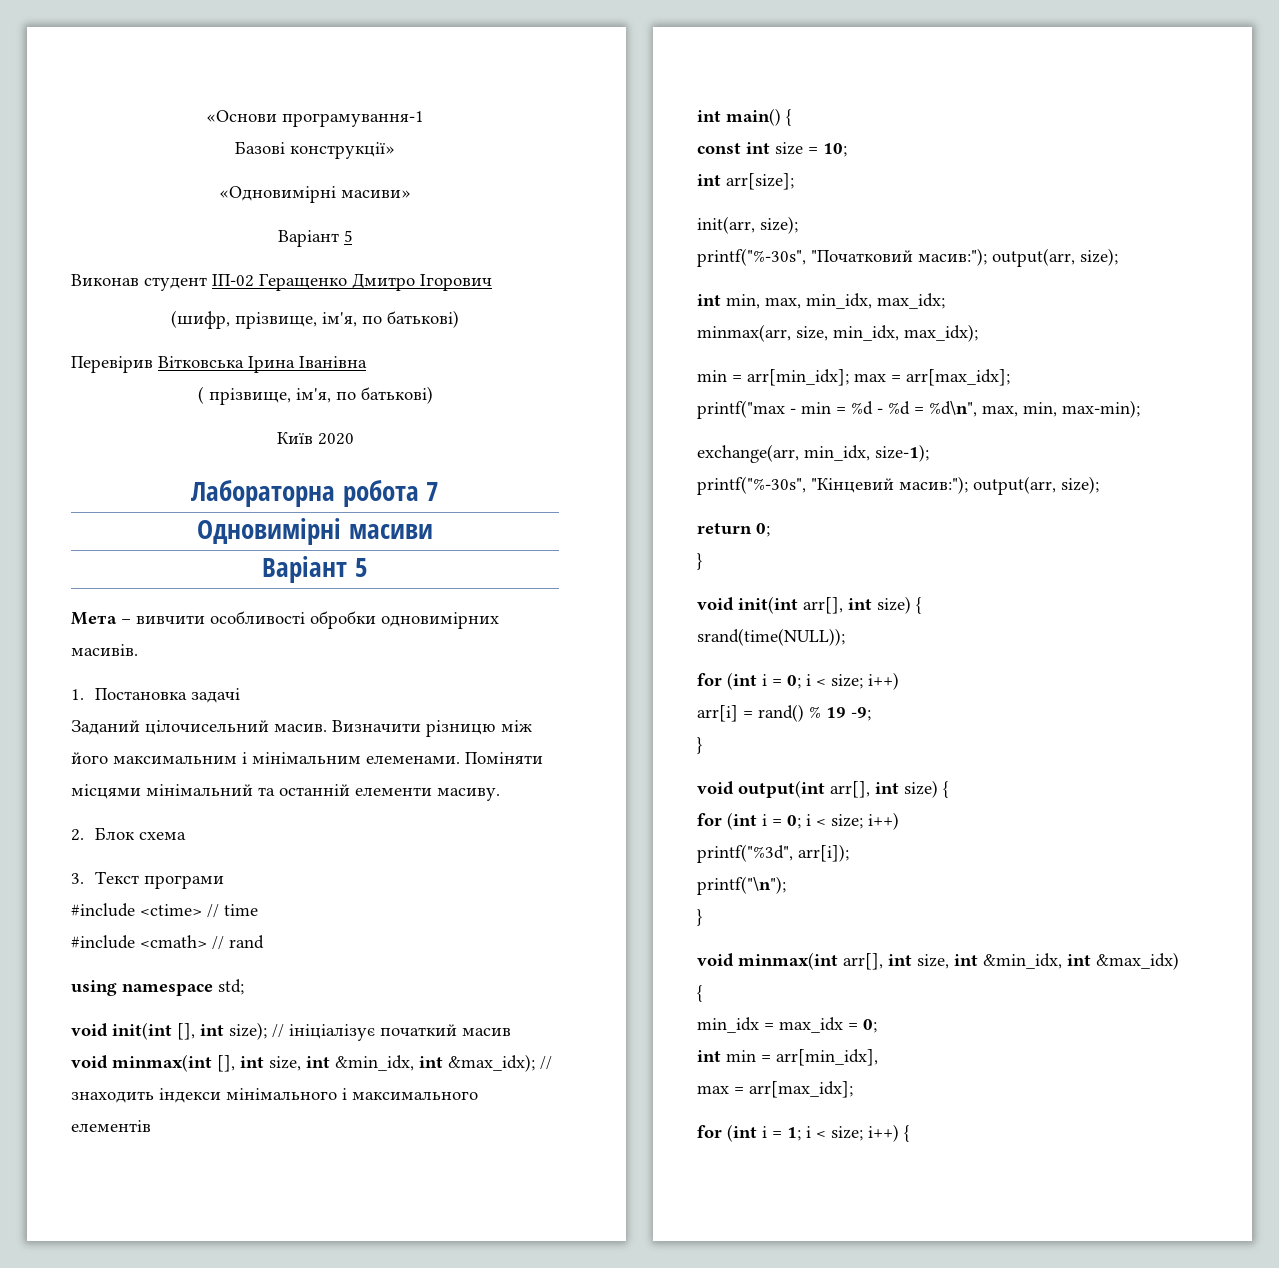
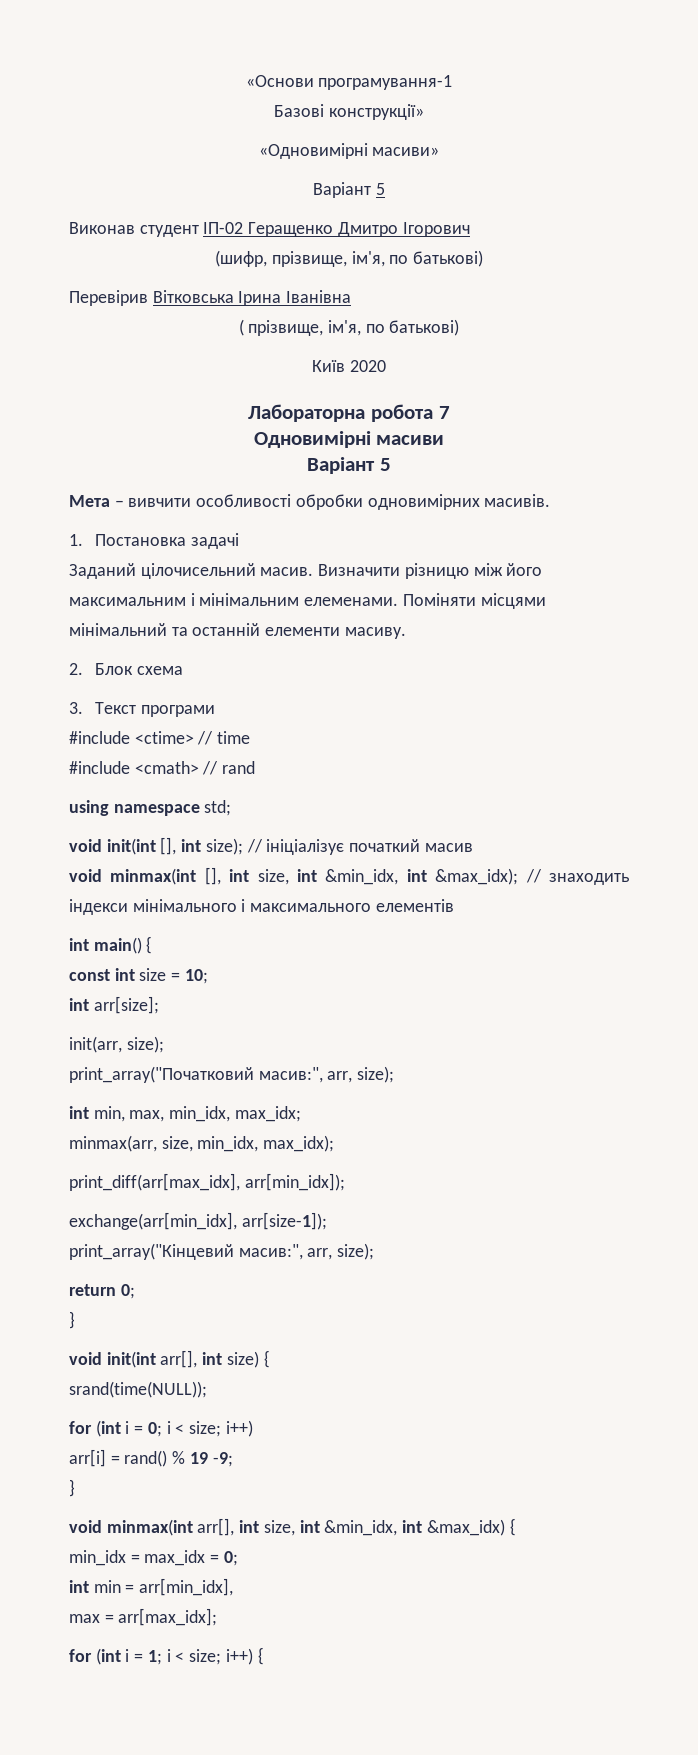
- printf("%-30s", "Початковий масив:"); output(arr, size);
+ print_array("Початковий масив:", arr, size);
- min = arr[min_idx]; max = arr[max_idx];
- printf("max - min = %d - %d = %d\n", max, min, max-min);
- exchange(arr, min_idx, size-1);
- printf("%-30s", "Кінцевий масив:"); output(arr, size);
+ print_diff(arr[max_idx], arr[min_idx]);
+ exchange(arr[min_idx], arr[size-1]);
+ print_array("Кінцевий масив:", arr, size);
- void output(int arr[], int size) {
- for (int i = 0; i < size; i++)
- printf("%3d", arr[i]);
- printf("\n");
- }

